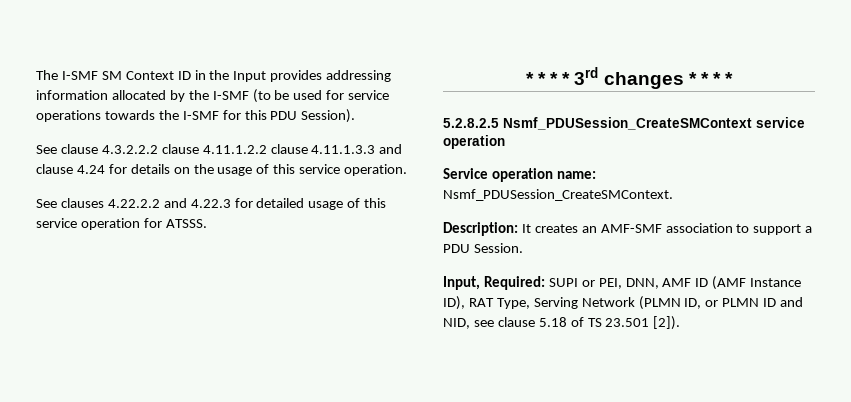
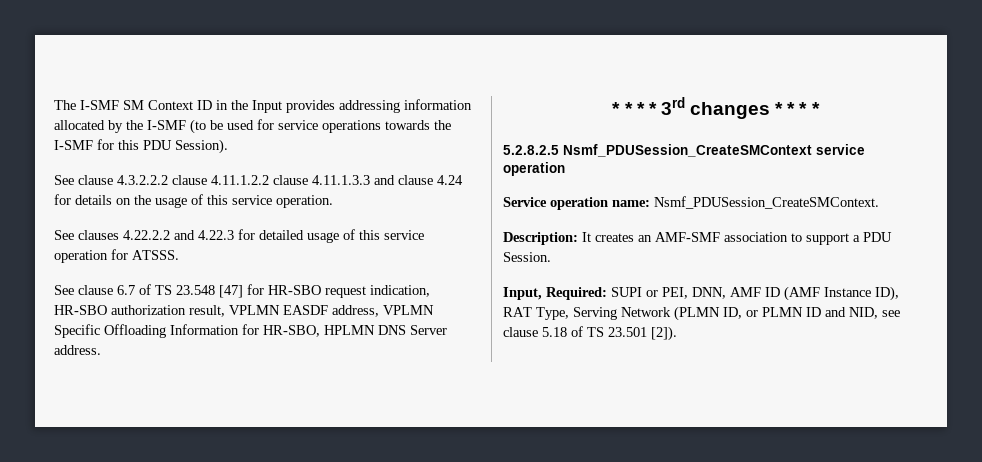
+ See clause 6.7 of TS 23.548 [47] for HR-SBO request indication, HR-SBO authorization result, VPLMN EASDF address, VPLMN Specific Offloading Information for HR-SBO, HPLMN DNS Server address.

